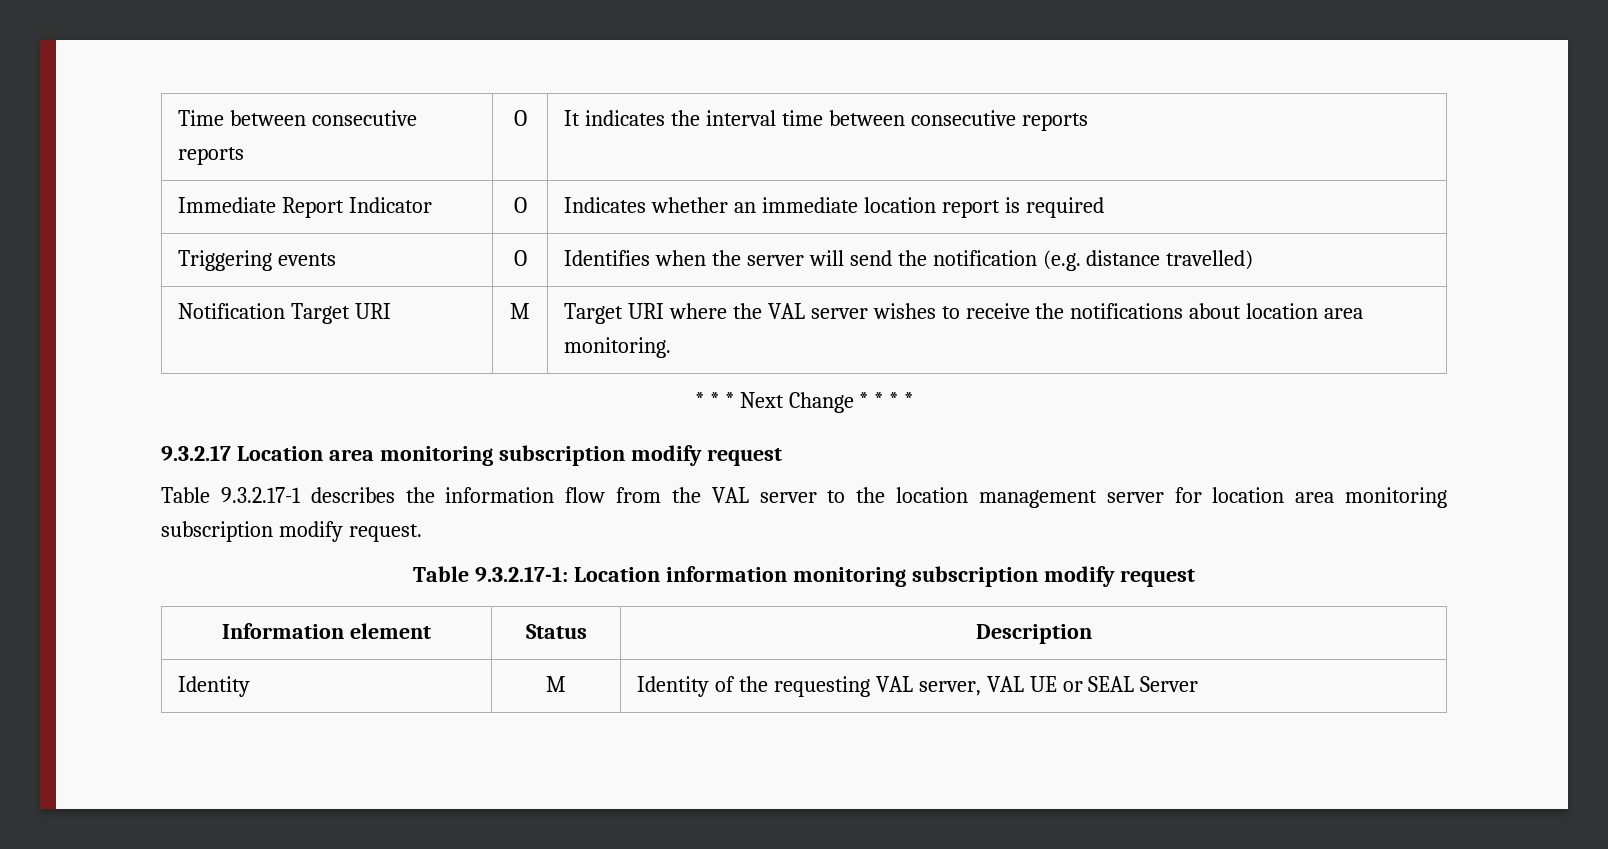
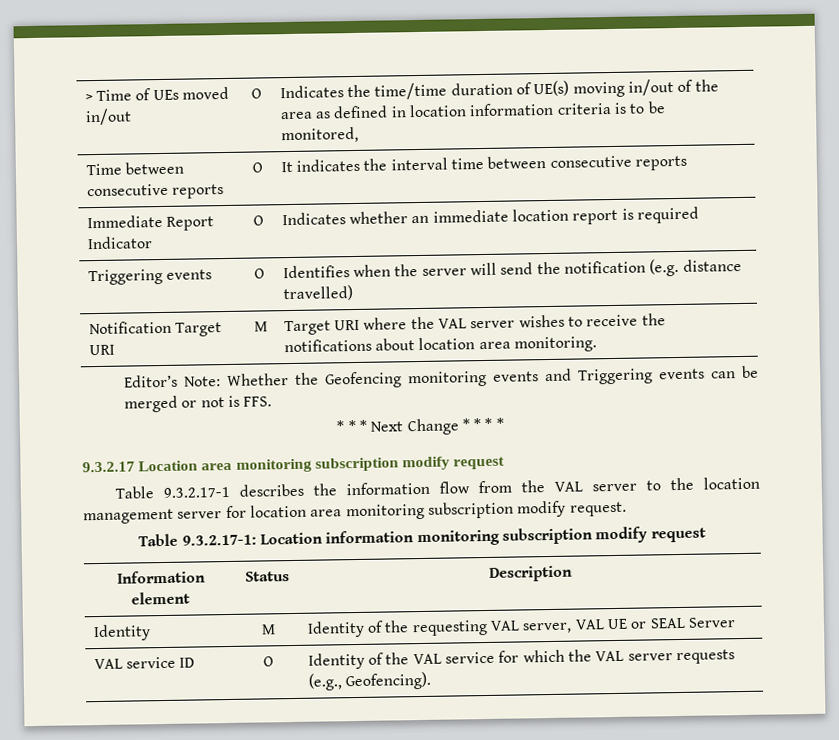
+ > Time of UEs moved in/out | O | Indicates the time/time duration of UE(s) moving in/out of the area as defined in location information criteria is to be monitored,
+ Editor’s Note: Whether the Geofencing monitoring events and Triggering events can be merged or not is FFS.
+ VAL service ID | O | Identity of the VAL service for which the VAL server requests (e.g., Geofencing).

